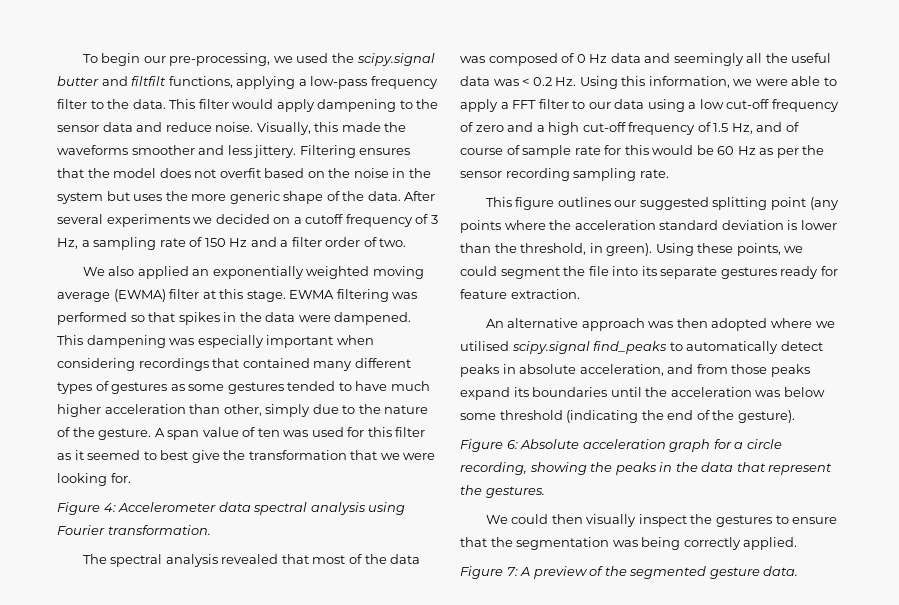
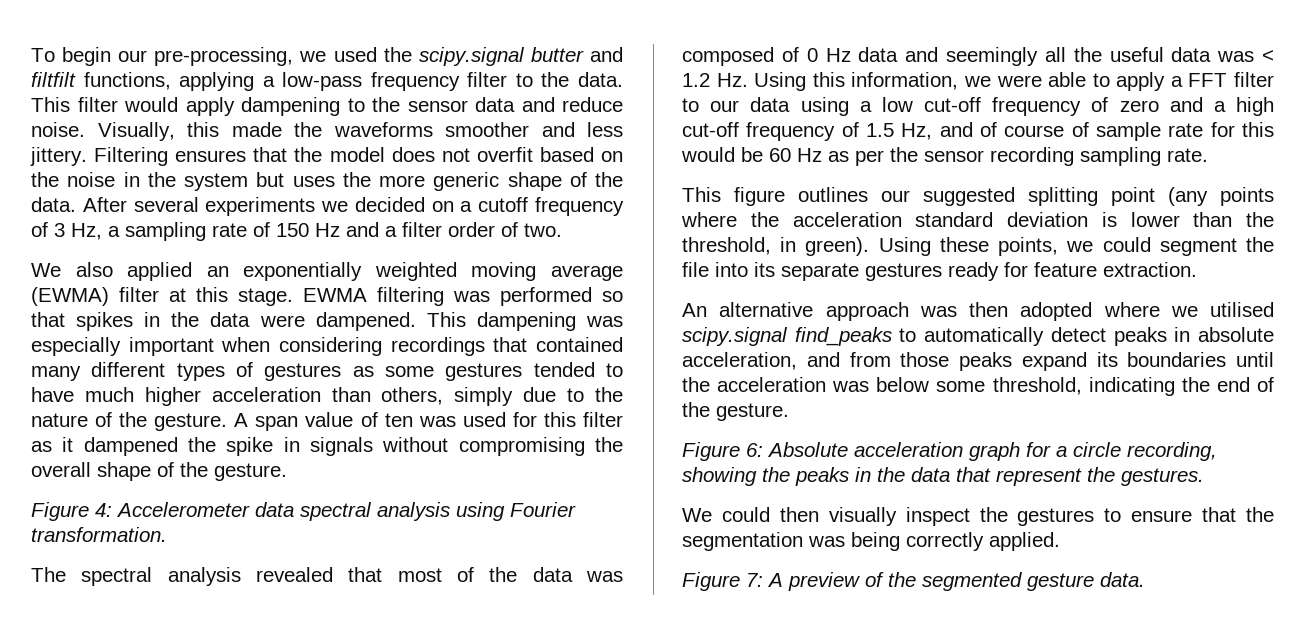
- This dampening was especially important when considering recordings that contained many different types of gestures as some gestures tended to have much higher acceleration than other, simply due to the nature of the gesture.
+ This dampening was especially important when considering recordings that contained many different types of gestures as some gestures tended to have much higher acceleration than others, simply due to the nature of the gesture.
- A span value of ten was used for this filter as it seemed to best give the transformation that we were looking for.
+ A span value of ten was used for this filter as it dampened the spike in signals without compromising the overall shape of the gesture.
- The spectral analysis revealed that most of the data was composed of 0 Hz data and seemingly all the useful data was < 0.2 Hz. Using this information, we were able to apply a FFT filter to our data using a low cut-off frequency of zero and a high cut-off frequency of 1.5 Hz, and of course of sample rate for this would be 60 Hz as per the sensor recording sampling rate.
+ The spectral analysis revealed that most of the data was composed of 0 Hz data and seemingly all the useful data was < 1.2 Hz. Using this information, we were able to apply a FFT filter to our data using a low cut-off frequency of zero and a high cut-off frequency of 1.5 Hz, and of course of sample rate for this would be 60 Hz as per the sensor recording sampling rate.
- An alternative approach was then adopted where we utilised scipy.signal find_peaks to automatically detect peaks in absolute acceleration, and from those peaks expand its boundaries until the acceleration was below some threshold (indicating the end of the gesture).
+ An alternative approach was then adopted where we utilised scipy.signal find_peaks to automatically detect peaks in absolute acceleration, and from those peaks expand its boundaries until the acceleration was below some threshold, indicating the end of the gesture.

